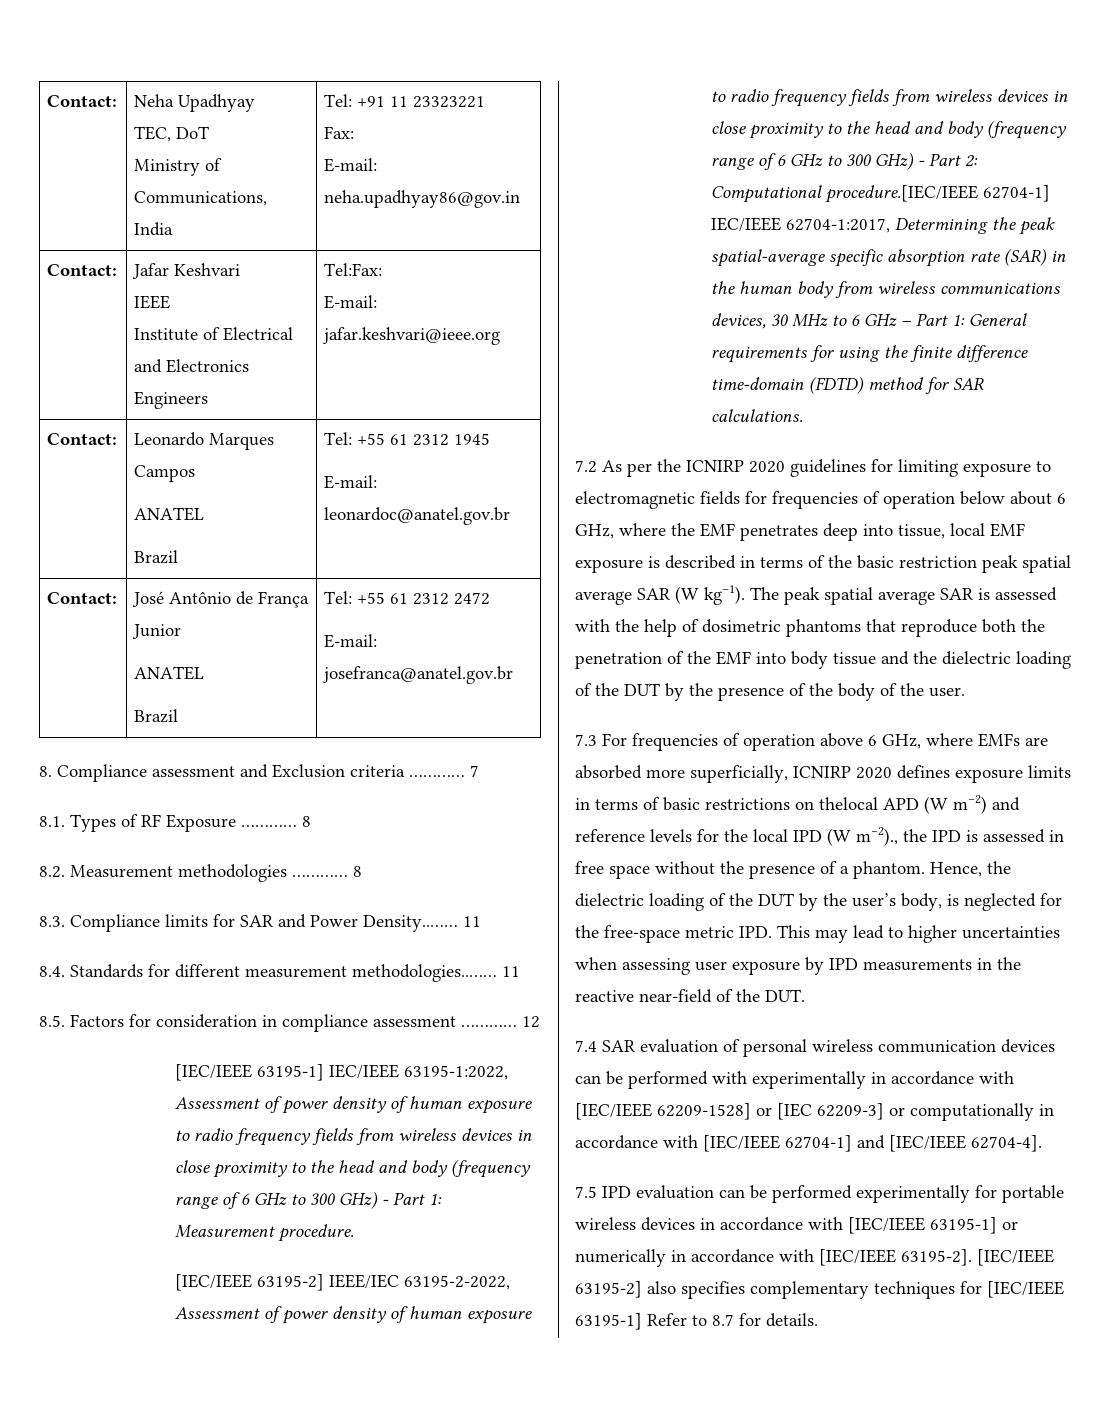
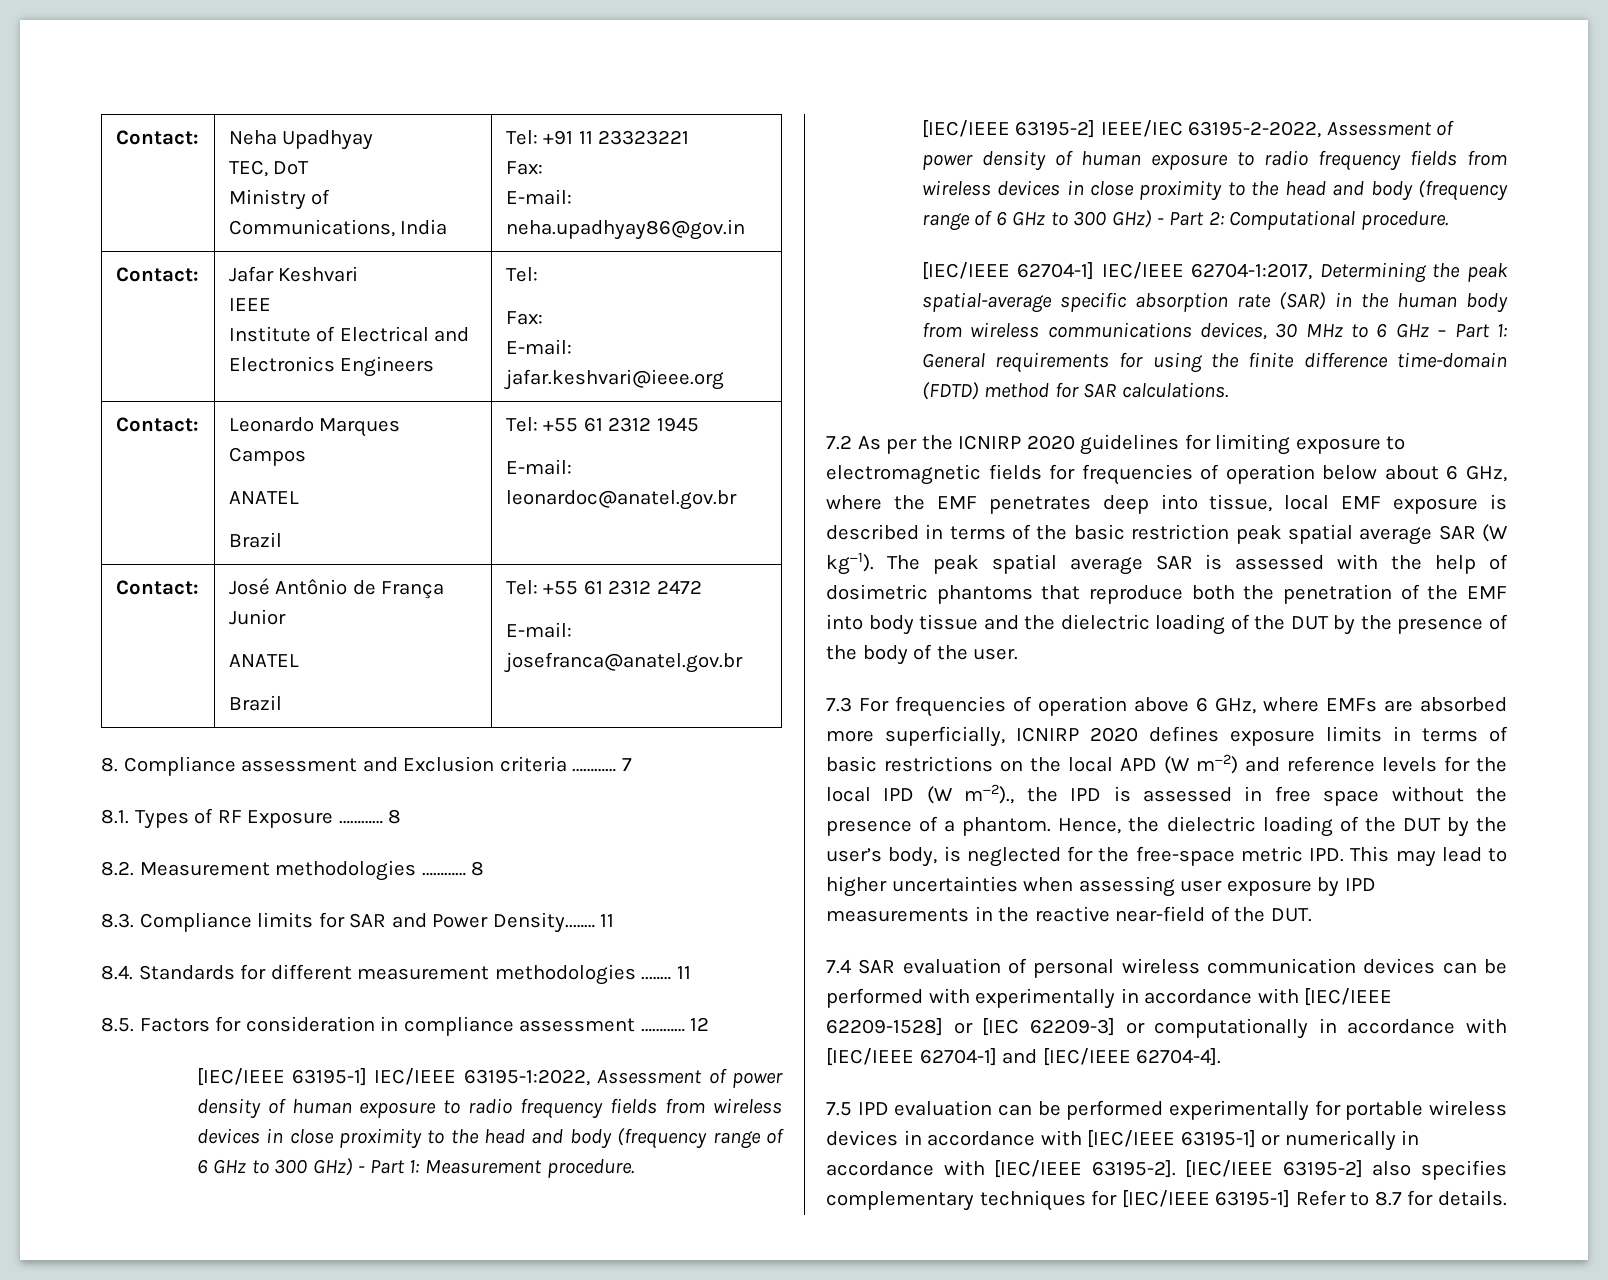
  Contact: | Jafar Keshvari
  IEEE
- Institute of Electrical and Electronics Engineers | Tel:Fax:
+ Institute of Electrical and Electronics Engineers | Tel:
+ Fax:
- 8.4. Standards for different measurement methodologies..……
+ 8.4. Standards for different measurement methodologies ..……
- Computational procedure.[IEC/IEEE 62704-1] IEC/IEEE 62704-1:2017, Determining the peak spatial-average specific absorption rate (SAR) in the human body from wireless communications devices, 30 MHz to 6 GHz – Part 1:
+ Computational procedure.
+ [IEC/IEEE 62704-1] IEC/IEEE 62704-1:2017, Determining the peak spatial-average specific absorption rate (SAR) in the human body from wireless communications devices, 30 MHz to 6 GHz – Part 1:
- 7.3 For frequencies of operation above 6 GHz, where EMFs are absorbed more superficially, ICNIRP 2020 defines exposure limits in terms of basic restrictions on thelocal APD (W m−2) and reference levels for the local IPD (W m−2)., the IPD is assessed in free space without the presence of a phantom.
+ 7.3 For frequencies of operation above 6 GHz, where EMFs are absorbed more superficially, ICNIRP 2020 defines exposure limits in terms of basic restrictions on the local APD (W m−2) and reference levels for the local IPD (W m−2)., the IPD is assessed in free space without the presence of a phantom.

